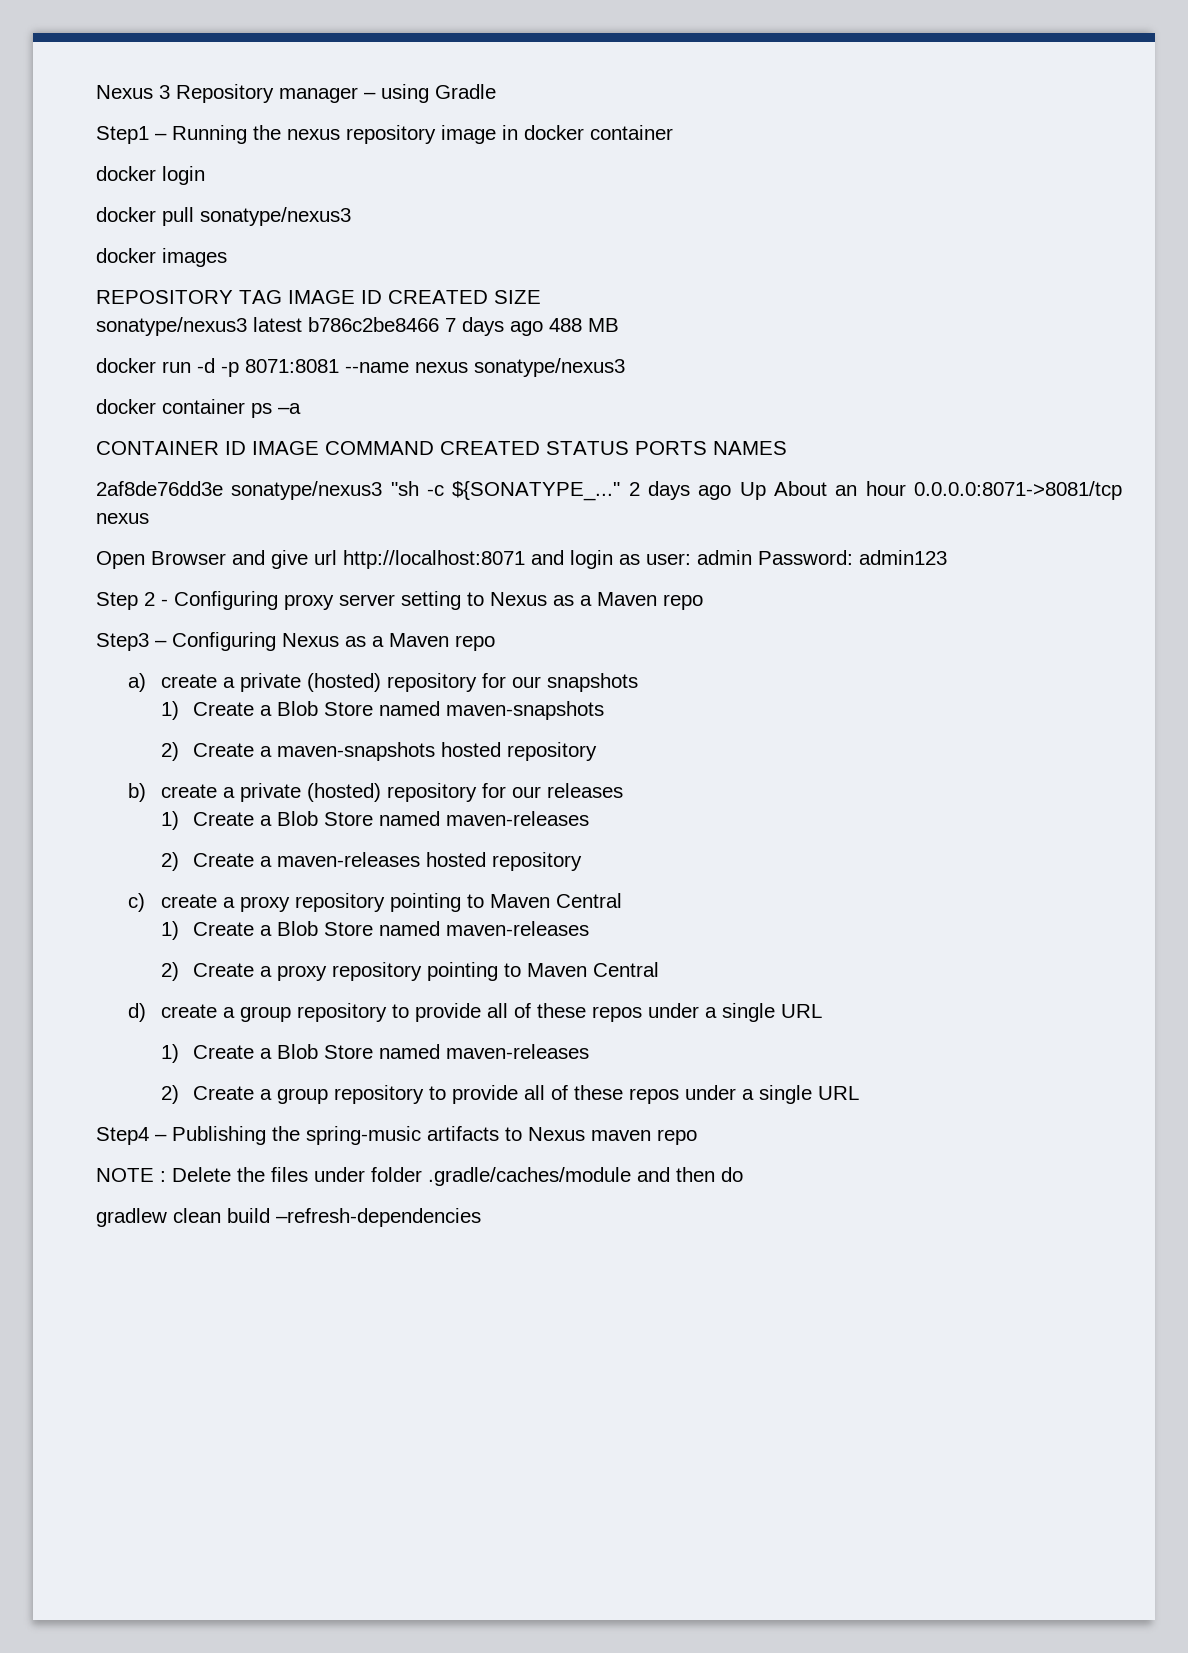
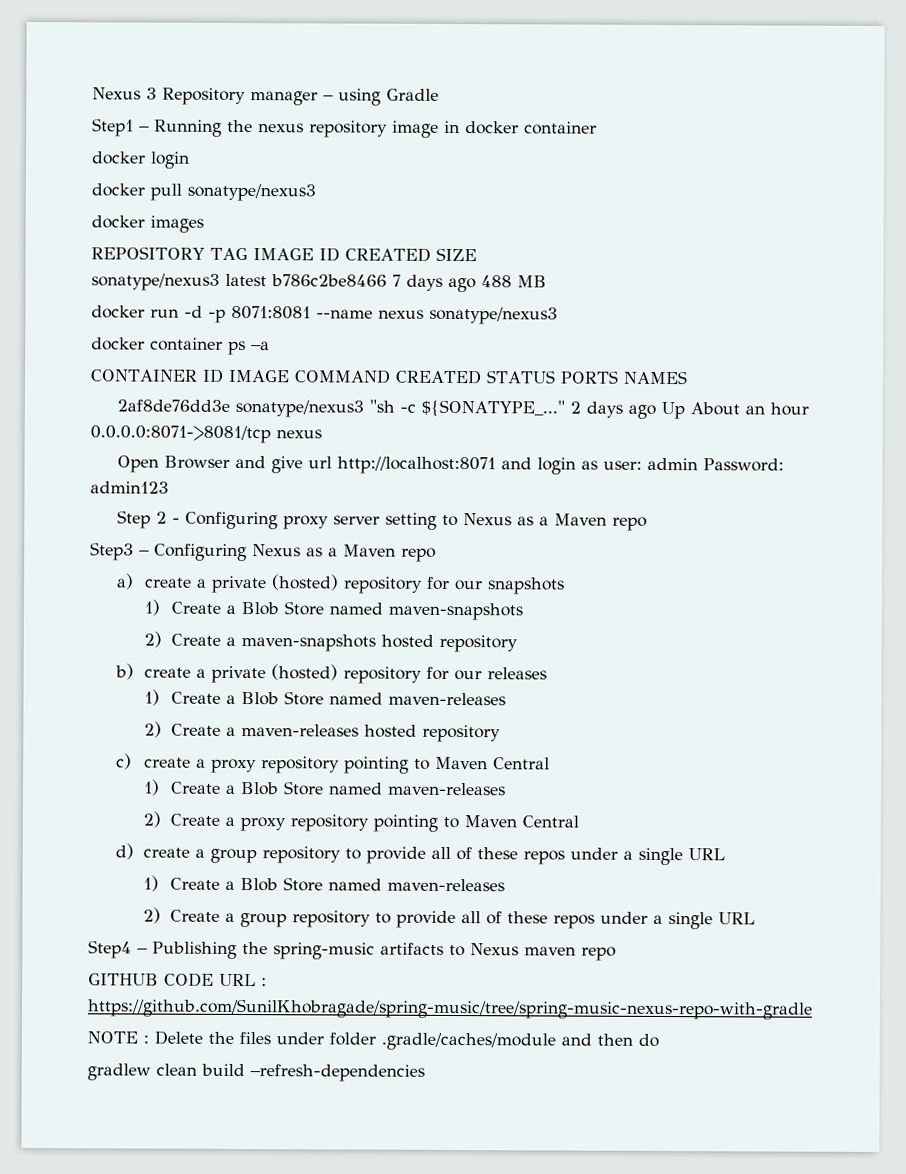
+ GITHUB CODE URL : https://github.com/SunilKhobragade/spring-music/tree/spring-music-nexus-repo-with-gradle

